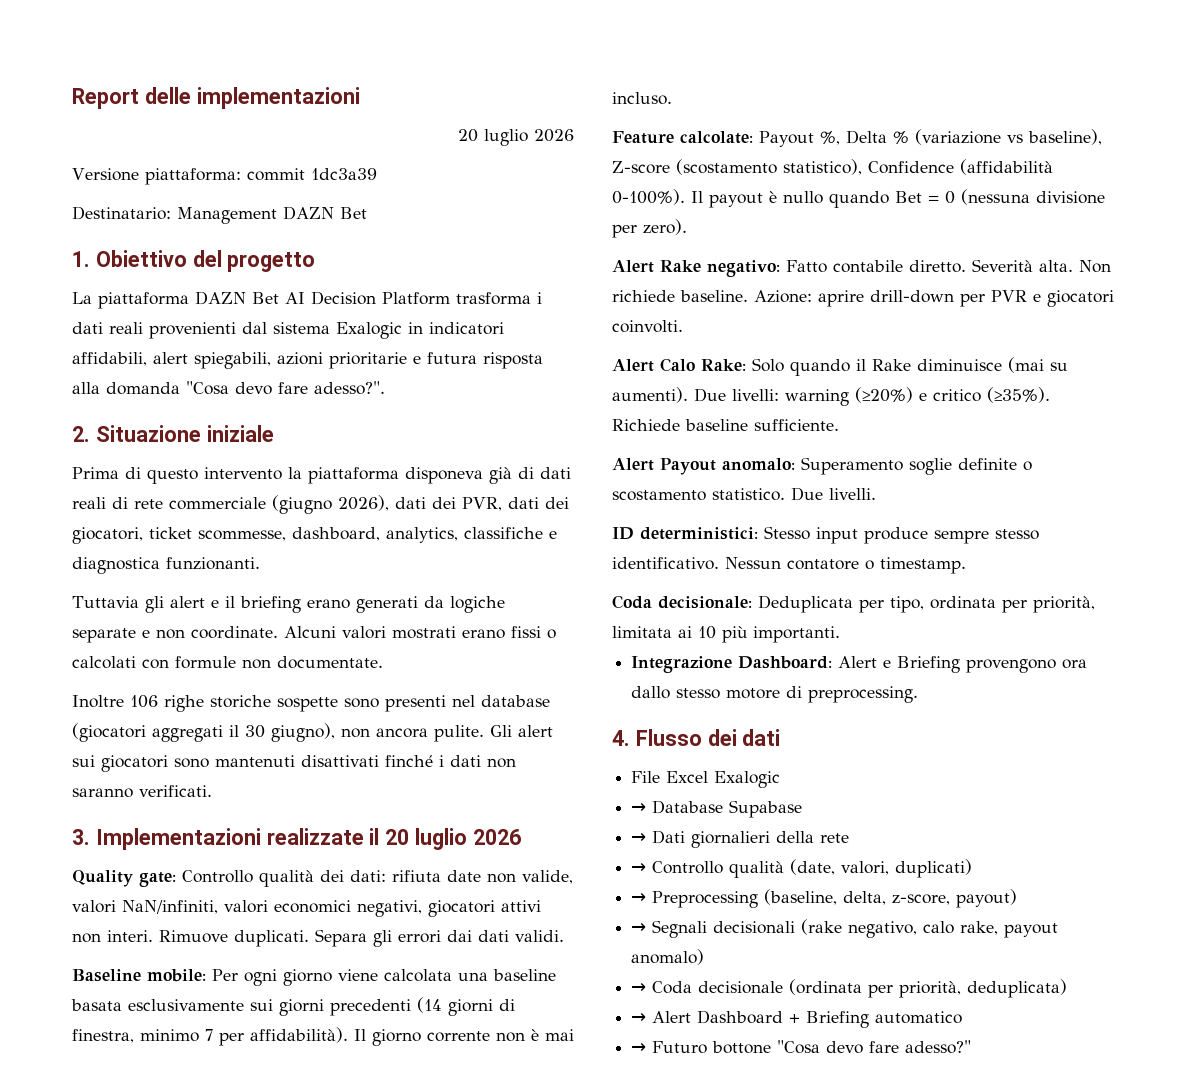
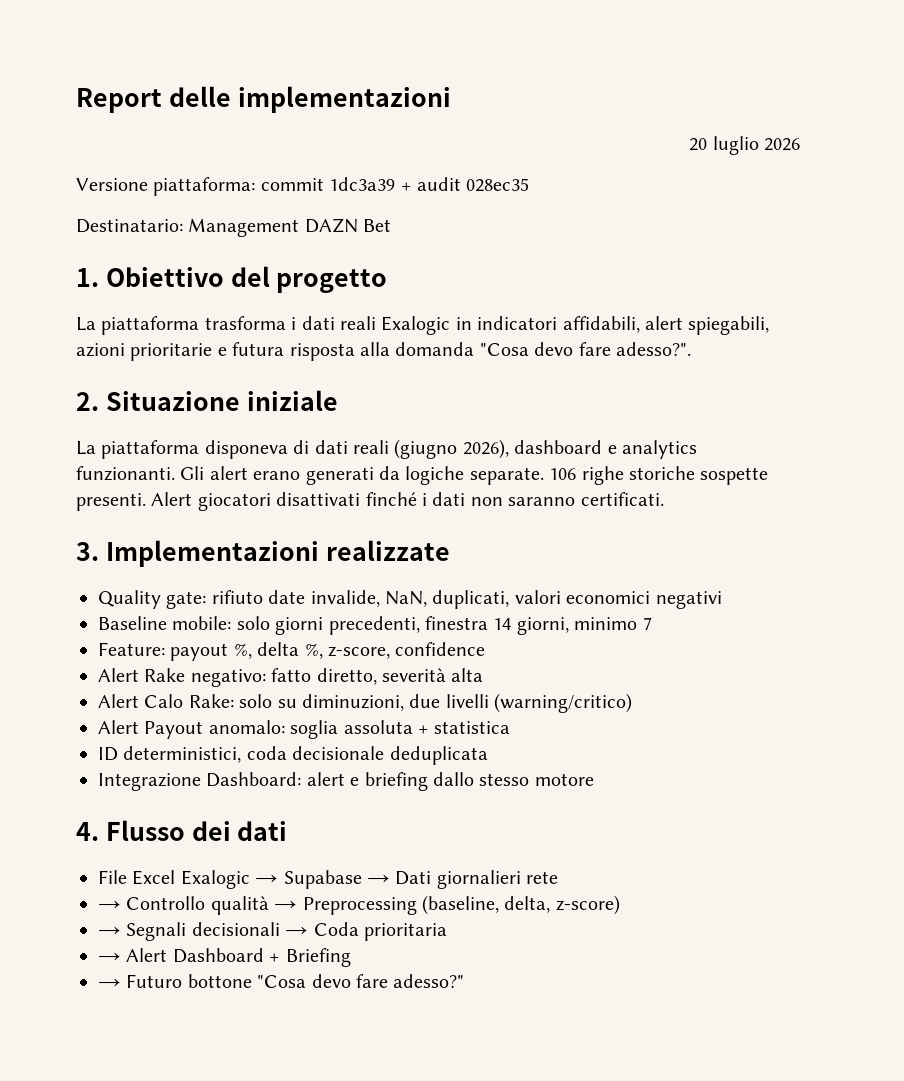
- Versione piattaforma: commit 1dc3a39
+ Versione piattaforma: commit 1dc3a39 + audit 028ec35
- La piattaforma DAZN Bet AI Decision Platform trasforma i dati reali provenienti dal sistema Exalogic in indicatori affidabili, alert spiegabili, azioni prioritarie e futura risposta alla domanda "Cosa devo fare adesso?".
+ La piattaforma trasforma i dati reali Exalogic in indicatori affidabili, alert spiegabili, azioni prioritarie e futura risposta alla domanda "Cosa devo fare adesso?".
- Prima di questo intervento la piattaforma disponeva già di dati reali di rete commerciale (giugno 2026), dati dei PVR, dati dei giocatori, ticket scommesse, dashboard, analytics, classifiche e diagnostica funzionanti.
- Tuttavia gli alert e il briefing erano generati da logiche separate e non coordinate. Alcuni valori mostrati erano fissi o calcolati con formule non documentate.
- Inoltre 106 righe storiche sospette sono presenti nel database (giocatori aggregati il 30 giugno), non ancora pulite. Gli alert sui giocatori sono mantenuti disattivati finché i dati non saranno verificati.
+ La piattaforma disponeva di dati reali (giugno 2026), dashboard e analytics funzionanti. Gli alert erano generati da logiche separate. 106 righe storiche sospette presenti. Alert giocatori disattivati finché i dati non saranno certificati.
- 3. Implementazioni realizzate il 20 luglio 2026
- Quality gate: Controllo qualità dei dati: rifiuta date non valide, valori NaN/infiniti, valori economici negativi, giocatori attivi non interi. Rimuove duplicati. Separa gli errori dai dati validi.
- Baseline mobile: Per ogni giorno viene calcolata una baseline basata esclusivamente sui giorni precedenti (14 giorni di finestra, minimo 7 per affidabilità). Il giorno corrente non è mai incluso.
- Feature calcolate: Payout %, Delta % (variazione vs baseline), Z-score (scostamento statistico), Confidence (affidabilità 0-100%). Il payout è nullo quando Bet = 0 (nessuna divisione per zero).
- Alert Rake negativo: Fatto contabile diretto. Severità alta. Non richiede baseline. Azione: aprire drill-down per PVR e giocatori coinvolti.
- Alert Calo Rake: Solo quando il Rake diminuisce (mai su aumenti). Due livelli: warning (≥20%) e critico (≥35%). Richiede baseline sufficiente.
- Alert Payout anomalo: Superamento soglie definite o scostamento statistico. Due livelli.
- ID deterministici: Stesso input produce sempre stesso identificativo. Nessun contatore o timestamp.
- Coda decisionale: Deduplicata per tipo, ordinata per priorità, limitata ai 10 più importanti.
- Integrazione Dashboard: Alert e Briefing provengono ora dallo stesso motore di preprocessing.
+ 3. Implementazioni realizzate
+ Quality gate: rifiuto date invalide, NaN, duplicati, valori economici negativi
+ Baseline mobile: solo giorni precedenti, finestra 14 giorni, minimo 7
+ Feature: payout %, delta %, z-score, confidence
+ Alert Rake negativo: fatto diretto, severità alta
+ Alert Calo Rake: solo su diminuzioni, due livelli (warning/critico)
+ Alert Payout anomalo: soglia assoluta + statistica
+ ID deterministici, coda decisionale deduplicata
+ Integrazione Dashboard: alert e briefing dallo stesso motore
- File Excel Exalogic
- → Database Supabase
- → Dati giornalieri della rete
+ File Excel Exalogic → Supabase → Dati giornalieri rete
- → Controllo qualità (date, valori, duplicati)
- → Preprocessing (baseline, delta, z-score, payout)
+ → Controllo qualità → Preprocessing (baseline, delta, z-score)
- → Segnali decisionali (rake negativo, calo rake, payout anomalo)
- → Coda decisionale (ordinata per priorità, deduplicata)
+ → Segnali decisionali → Coda prioritaria
- → Alert Dashboard + Briefing automatico
+ → Alert Dashboard + Briefing

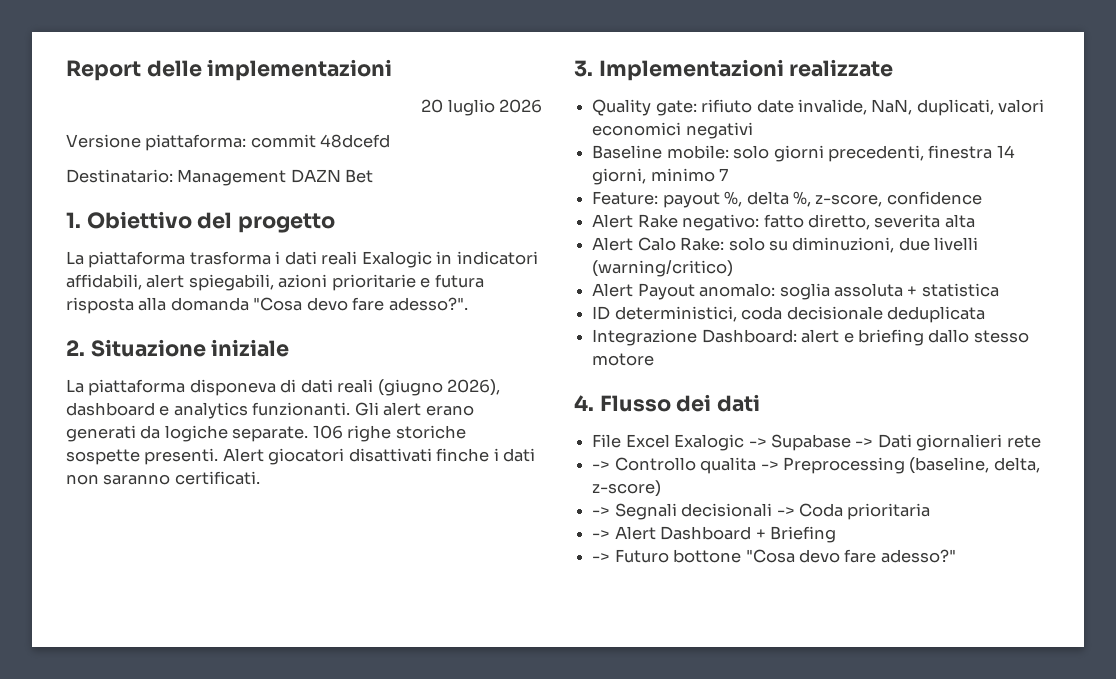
- Versione piattaforma: commit 1dc3a39 + audit 028ec35
+ Versione piattaforma: commit 48dcefd
- Alert giocatori disattivati finché i dati non saranno certificati.
+ Alert giocatori disattivati finche i dati non saranno certificati.
- Alert Rake negativo: fatto diretto, severità alta
+ Alert Rake negativo: fatto diretto, severita alta
- File Excel Exalogic → Supabase → Dati giornalieri rete
+ File Excel Exalogic -> Supabase -> Dati giornalieri rete
- → Controllo qualità → Preprocessing (baseline, delta, z-score)
+ -> Controllo qualita -> Preprocessing (baseline, delta, z-score)
- → Segnali decisionali → Coda prioritaria
+ -> Segnali decisionali -> Coda prioritaria
- → Alert Dashboard + Briefing
+ -> Alert Dashboard + Briefing
- → Futuro bottone "Cosa devo fare adesso?"
+ -> Futuro bottone "Cosa devo fare adesso?"

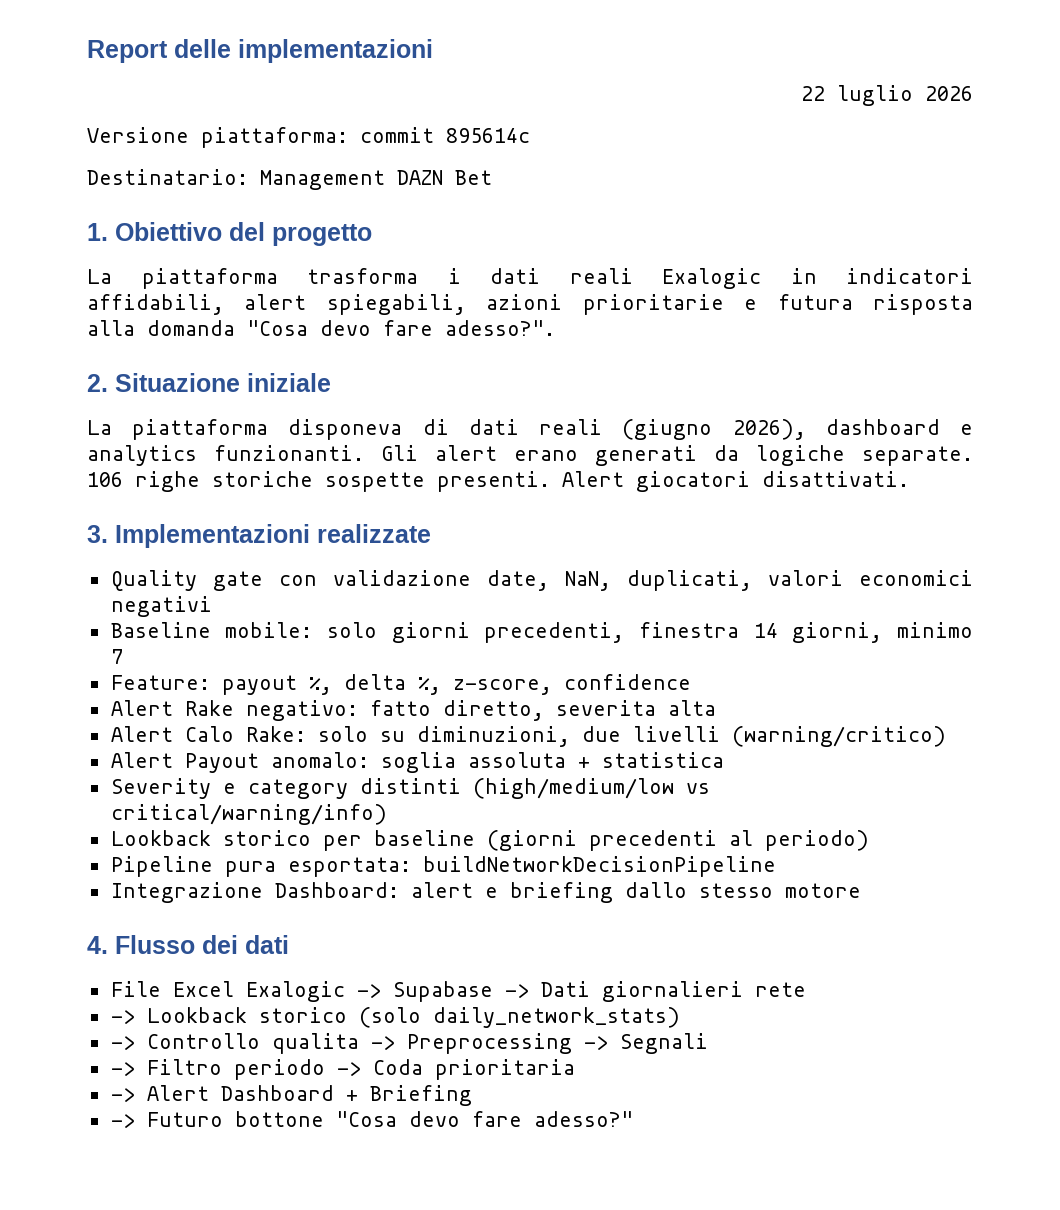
- 20 luglio 2026
+ 22 luglio 2026
- Versione piattaforma: commit 48dcefd
+ Versione piattaforma: commit 895614c
- Alert giocatori disattivati finche i dati non saranno certificati.
+ Alert giocatori disattivati.
- Quality gate: rifiuto date invalide, NaN, duplicati, valori economici negativi
+ Quality gate con validazione date, NaN, duplicati, valori economici negativi
- ID deterministici, coda decisionale deduplicata
+ Severity e category distinti (high/medium/low vs critical/warning/info)
+ Lookback storico per baseline (giorni precedenti al periodo)
+ Pipeline pura esportata: buildNetworkDecisionPipeline
+ -> Lookback storico (solo daily_network_stats)
- -> Controllo qualita -> Preprocessing (baseline, delta, z-score)
- -> Segnali decisionali -> Coda prioritaria
+ -> Controllo qualita -> Preprocessing -> Segnali
+ -> Filtro periodo -> Coda prioritaria

